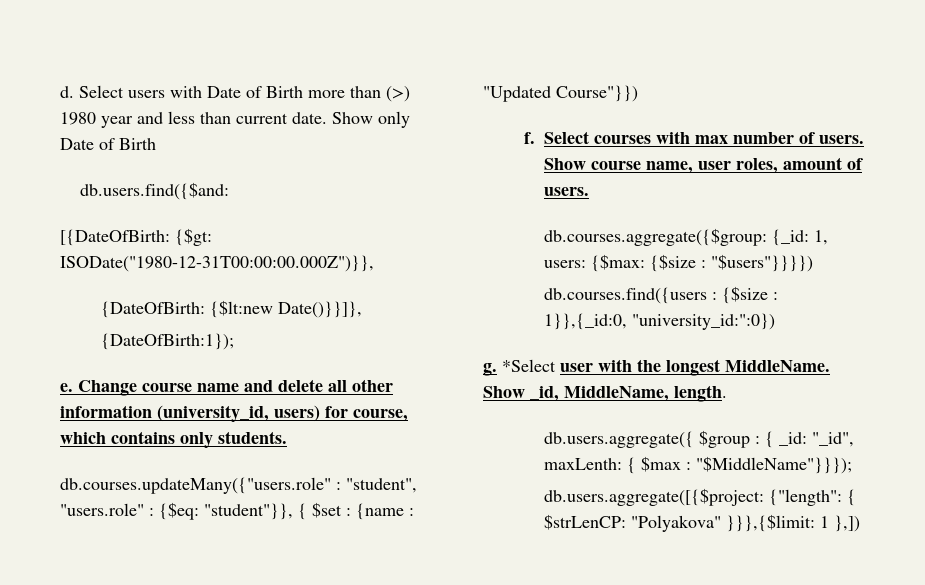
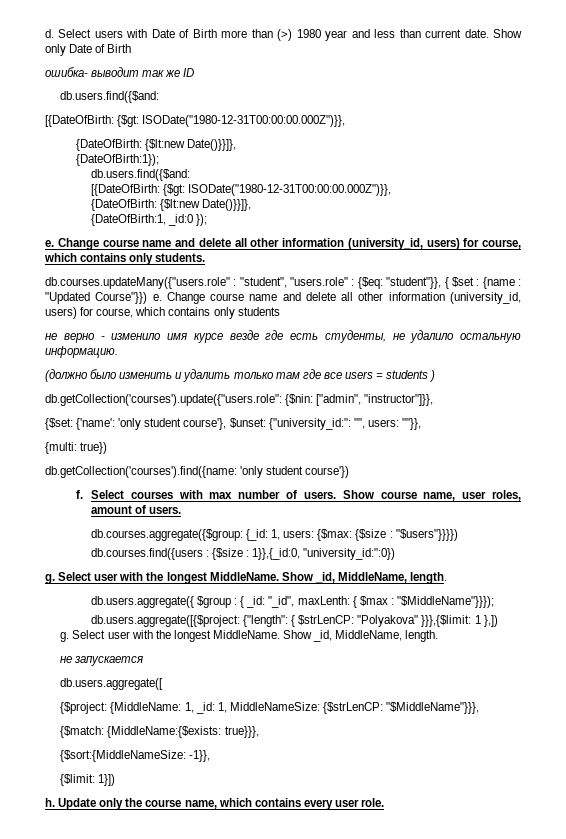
+ ошибка- выводит так же ID
  {DateOfBirth:1});
+ db.users.find({$and:
+ [{DateOfBirth: {$gt: ISODate("1980-12-31T00:00:00.000Z")}},
+ {DateOfBirth: {$lt:new Date()}}]},
+ {DateOfBirth:1, _id:0 });
- db.courses.updateMany({"users.role" : "student", "users.role" : {$eq: "student"}}, { $set : {name : "Updated Course"}})
+ db.courses.updateMany({"users.role" : "student", "users.role" : {$eq: "student"}}, { $set : {name : "Updated Course"}}) e. Change course name and delete all other information (university_id, users) for course, which contains only students
+ не верно - изменило имя курсе везде где есть студенты, не удалило остальную информацию.
+ (должно было изменить и удалить только там где все users = students )
+ db.getCollection('courses').update({"users.role": {$nin: ["admin", "instructor"]}},
+ {$set: {'name': 'only student course'}, $unset: {"university_id:": "", users: ""}},
+ {multi: true})
+ db.getCollection('courses').find({name: 'only student course'})
  db.courses.find({users : {$size : 1}},{_id:0, "university_id:":0})
- g. *Select user with the longest MiddleName.
+ g. Select user with the longest MiddleName.
  db.users.aggregate([{$project: {"length": { $strLenCP: "Polyakova" }}},{$limit: 1 },])
+ g. Select user with the longest MiddleName. Show _id, MiddleName, length.
+ не запускается
+ db.users.aggregate([
+ {$project: {MiddleName: 1, _id: 1, MiddleNameSize: {$strLenCP: "$MiddleName"}}},
+ {$match: {MiddleName:{$exists: true}}},
+ {$sort:{MiddleNameSize: -1}},
+ {$limit: 1}])
+ h. Update only the course name, which contains every user role.

